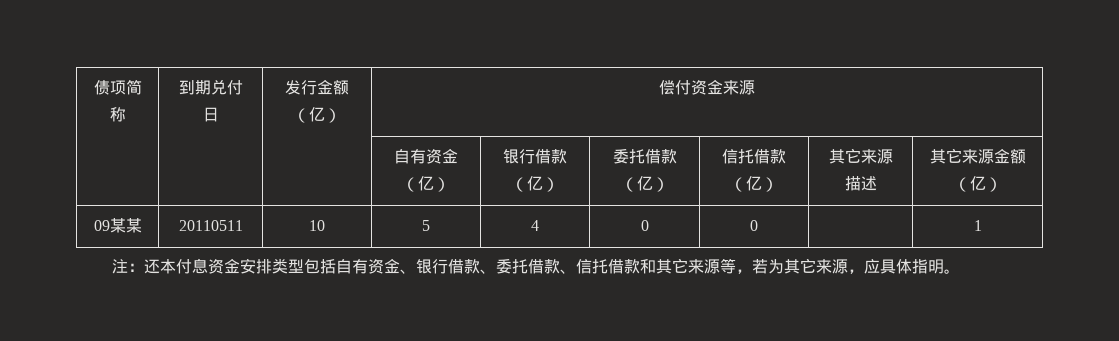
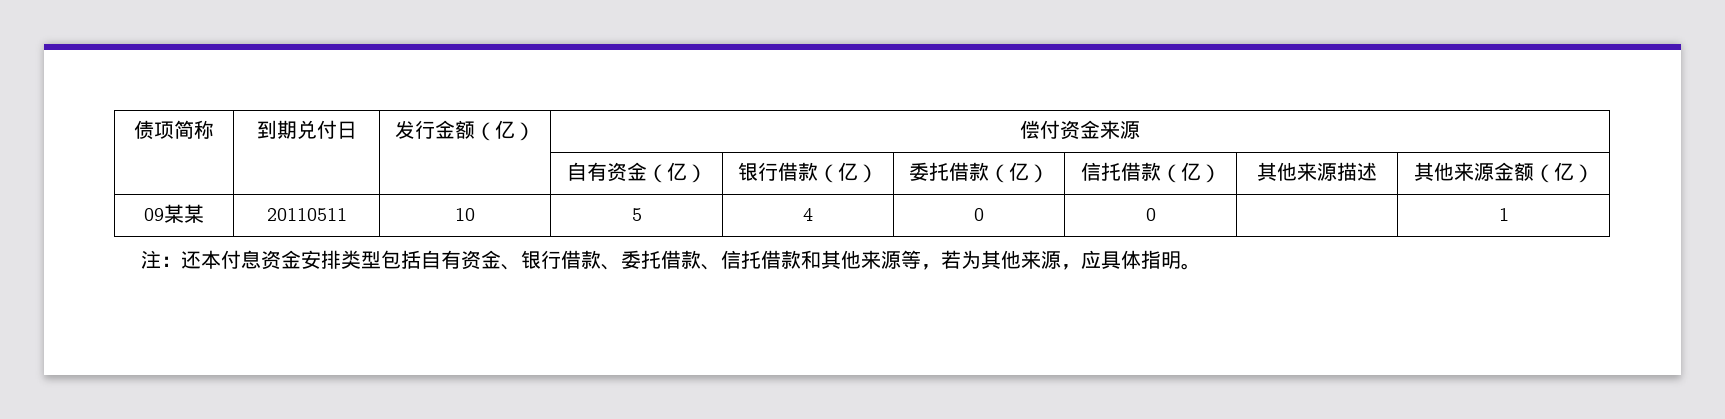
- | | | 自有资金（亿） | 银行借款（亿） | 委托借款（亿） | 信托借款（亿） | 其它来源描述 | 其它来源金额（亿）
+ | | | 自有资金（亿） | 银行借款（亿） | 委托借款（亿） | 信托借款（亿） | 其他来源描述 | 其他来源金额（亿）
- 注：还本付息资金安排类型包括自有资金、银行借款、委托借款、信托借款和其它来源等，若为其它来源，应具体指明。
+ 注：还本付息资金安排类型包括自有资金、银行借款、委托借款、信托借款和其他来源等，若为其他来源，应具体指明。

